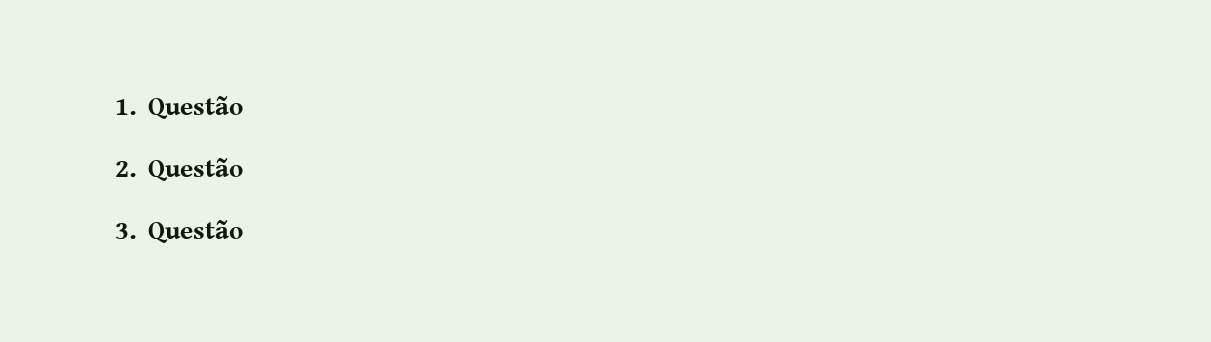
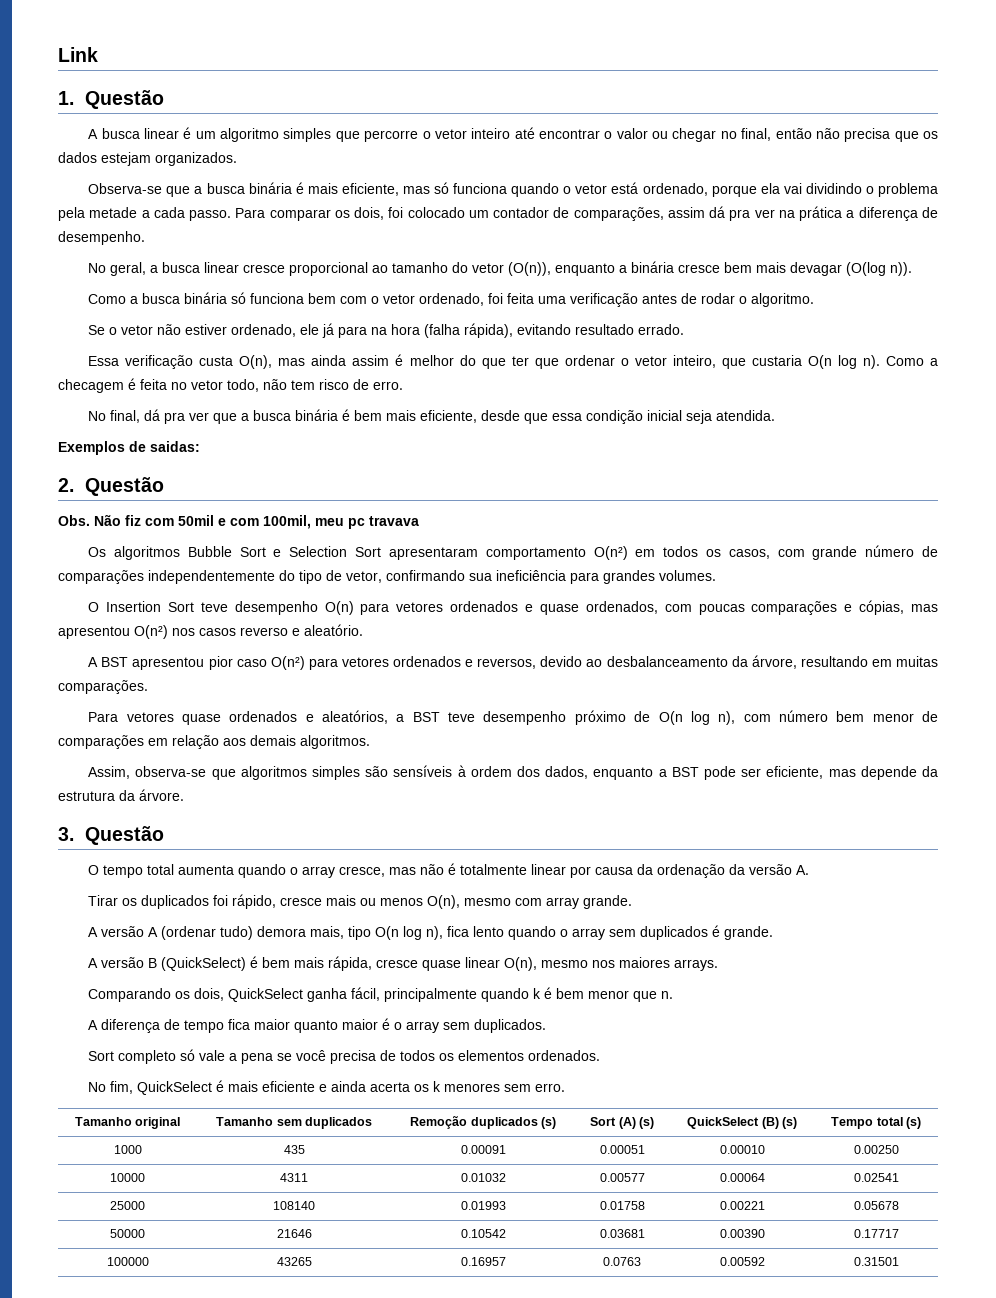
+ Link
  1. Questão
+ A busca linear é um algoritmo simples que percorre o vetor inteiro até encontrar o valor ou chegar no final, então não precisa que os dados estejam organizados.
+ Observa-se que a busca binária é mais eficiente, mas só funciona quando o vetor está ordenado, porque ela vai dividindo o problema pela metade a cada passo. Para comparar os dois, foi colocado um contador de comparações, assim dá pra ver na prática a diferença de desempenho.
+ No geral, a busca linear cresce proporcional ao tamanho do vetor (O(n)), enquanto a binária cresce bem mais devagar (O(log n)).
+ Como a busca binária só funciona bem com o vetor ordenado, foi feita uma verificação antes de rodar o algoritmo.
+ Se o vetor não estiver ordenado, ele já para na hora (falha rápida), evitando resultado errado.
+ Essa verificação custa O(n), mas ainda assim é melhor do que ter que ordenar o vetor inteiro, que custaria O(n log n). Como a checagem é feita no vetor todo, não tem risco de erro.
+ No final, dá pra ver que a busca binária é bem mais eficiente, desde que essa condição inicial seja atendida.
+ Exemplos de saidas:
  2. Questão
+ Obs. Não fiz com 50mil e com 100mil, meu pc travava
+ Os algoritmos Bubble Sort e Selection Sort apresentaram comportamento O(n²) em todos os casos, com grande número de comparações independentemente do tipo de vetor, confirmando sua ineficiência para grandes volumes.
+ O Insertion Sort teve desempenho O(n) para vetores ordenados e quase ordenados, com poucas comparações e cópias, mas apresentou O(n²) nos casos reverso e aleatório.
+ A BST apresentou pior caso O(n²) para vetores ordenados e reversos, devido ao desbalanceamento da árvore, resultando em muitas comparações.
+ Para vetores quase ordenados e aleatórios, a BST teve desempenho próximo de O(n log n), com número bem menor de comparações em relação aos demais algoritmos.
+ Assim, observa-se que algoritmos simples são sensíveis à ordem dos dados, enquanto a BST pode ser eficiente, mas depende da estrutura da árvore.
  3. Questão
+ O tempo total aumenta quando o array cresce, mas não é totalmente linear por causa da ordenação da versão A.
+ Tirar os duplicados foi rápido, cresce mais ou menos O(n), mesmo com array grande.
+ A versão A (ordenar tudo) demora mais, tipo O(n log n), fica lento quando o array sem duplicados é grande.
+ A versão B (QuickSelect) é bem mais rápida, cresce quase linear O(n), mesmo nos maiores arrays.
+ Comparando os dois, QuickSelect ganha fácil, principalmente quando k é bem menor que n.
+ A diferença de tempo fica maior quanto maior é o array sem duplicados.
+ Sort completo só vale a pena se você precisa de todos os elementos ordenados.
+ No fim, QuickSelect é mais eficiente e ainda acerta os k menores sem erro.
+ Tamanho original | Tamanho sem duplicados | Remoção duplicados (s) | Sort (A) (s) | QuickSelect (B) (s) | Tempo total (s)
+ 1000 | 435 | 0.00091 | 0.00051 | 0.00010 | 0.00250
+ 10000 | 4311 | 0.01032 | 0.00577 | 0.00064 | 0.02541
+ 25000 | 108140 | 0.01993 | 0.01758 | 0.00221 | 0.05678
+ 50000 | 21646 | 0.10542 | 0.03681 | 0.00390 | 0.17717
+ 100000 | 43265 | 0.16957 | 0.0763 | 0.00592 | 0.31501

